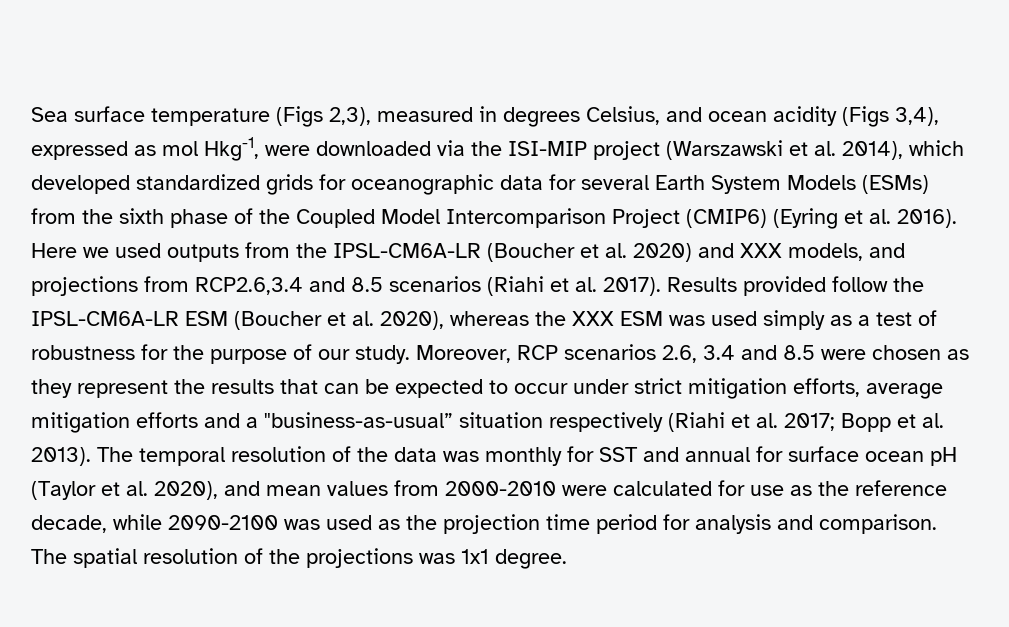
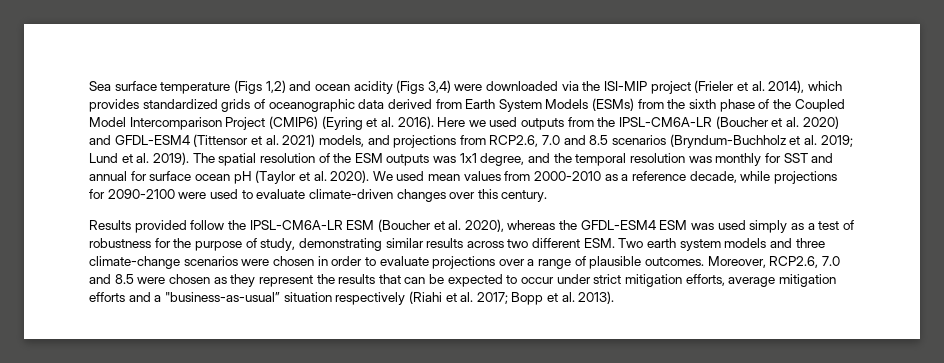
- Sea surface temperature (Figs 2,3), measured in degrees Celsius, and ocean acidity (Figs 3,4), expressed as mol Hkg-1, were downloaded via the ISI-MIP project (Warszawski et al. 2014), which developed standardized grids for oceanographic data for several Earth System Models (ESMs) from the sixth phase of the Coupled Model Intercomparison Project (CMIP6) (Eyring et al. 2016).
+ Sea surface temperature (Figs 1,2) and ocean acidity (Figs 3,4) were downloaded via the ISI-MIP project (Frieler et al. 2014), which provides standardized grids of oceanographic data derived from Earth System Models (ESMs) from the sixth phase of the Coupled Model Intercomparison Project (CMIP6) (Eyring et al. 2016).
- Here we used outputs from the IPSL-CM6A-LR (Boucher et al. 2020) and XXX models, and projections from RCP2.6,3.4 and 8.5 scenarios (Riahi et al. 2017). Results provided follow the IPSL-CM6A-LR ESM (Boucher et al. 2020), whereas the XXX ESM was used simply as a test of robustness for the purpose of our study. Moreover, RCP scenarios 2.6, 3.4 and 8.5 were chosen as they represent the results that can be expected to occur under strict mitigation efforts, average mitigation efforts and a "business-as-usual” situation respectively (Riahi et al. 2017;
+ Here we used outputs from the IPSL-CM6A-LR (Boucher et al. 2020) and GFDL-ESM4 (Tittensor et al. 2021) models, and projections from RCP2.6, 7.0 and 8.5 scenarios (Bryndum-Buchholz et al. 2019; Lund et al. 2019). The spatial resolution of the ESM outputs was 1x1 degree, and the temporal resolution was monthly for SST and annual for surface ocean pH (Taylor et al. 2020). We used mean values from 2000-2010 as a reference decade, while projections for 2090-2100 were used to evaluate climate-driven changes over this century.
+ Results provided follow the IPSL-CM6A-LR ESM (Boucher et al. 2020), whereas the GFDL-ESM4 ESM was used simply as a test of robustness for the purpose of study, demonstrating similar results across two different ESM. Two earth system models and three climate-change scenarios were chosen in order to evaluate projections over a range of plausible outcomes. Moreover, RCP2.6, 7.0 and 8.5 were chosen as they represent the results that can be expected to occur under strict mitigation efforts, average mitigation efforts and a "business-as-usual” situation respectively (Riahi et al. 2017;
- The temporal resolution of the data was monthly for SST and annual for surface ocean pH (Taylor et al. 2020), and mean values from 2000-2010 were calculated for use as the reference decade, while 2090-2100 was used as the projection time period for analysis and comparison. The spatial resolution of the projections was 1x1 degree.

